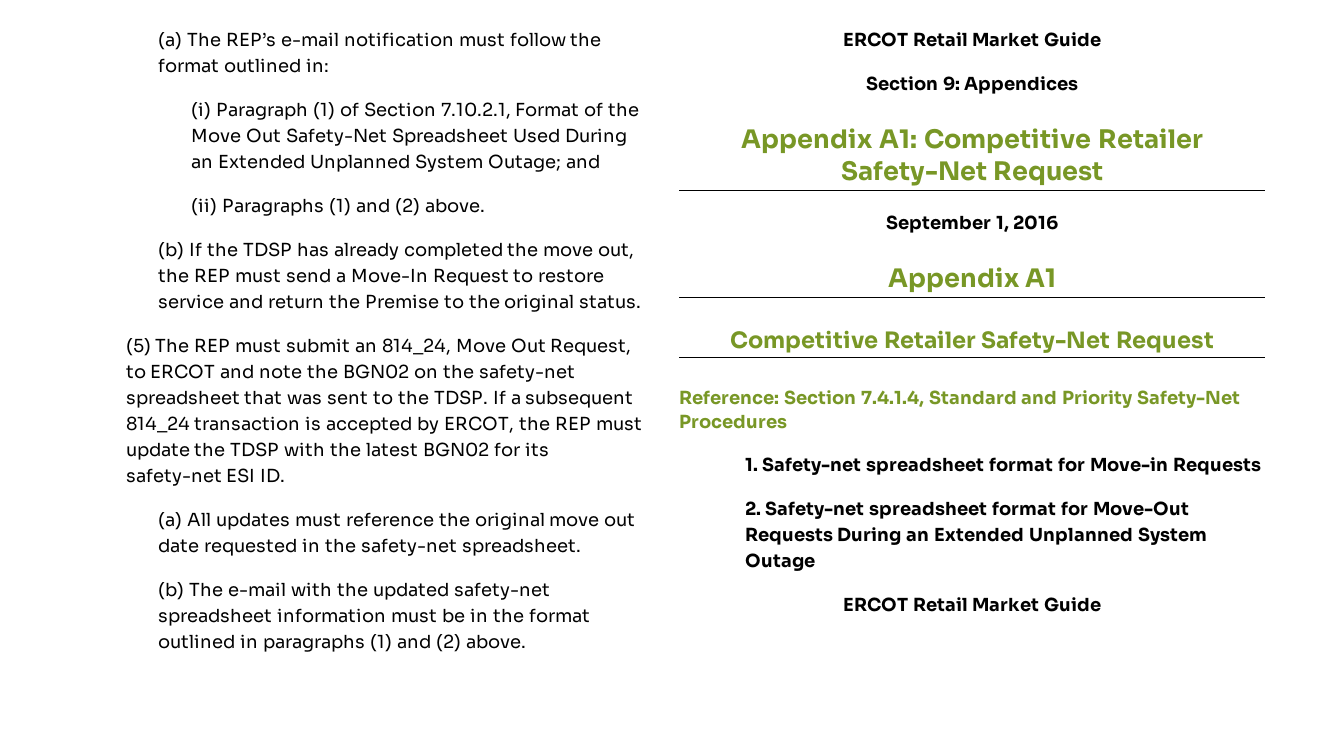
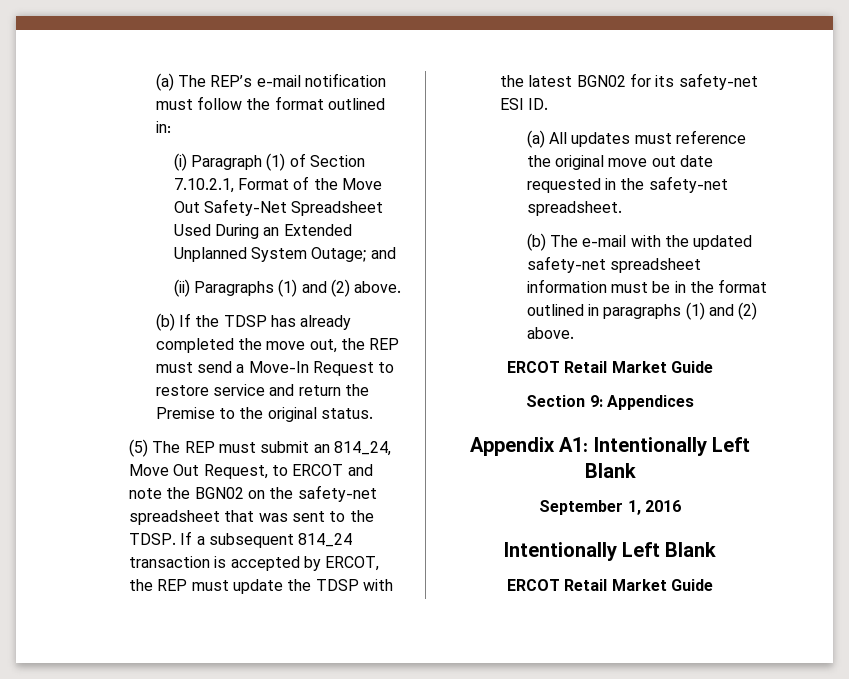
- Appendix A1: Competitive Retailer Safety-Net Request
+ Appendix A1: Intentionally Left Blank
  September 1, 2016
- Appendix A1
- Competitive Retailer Safety-Net Request
- Reference: Section 7.4.1.4, Standard and Priority Safety-Net Procedures
- 1. Safety-net spreadsheet format for Move-in Requests
- 2. Safety-net spreadsheet format for Move-Out Requests During an Extended Unplanned System Outage
+ Intentionally Left Blank

